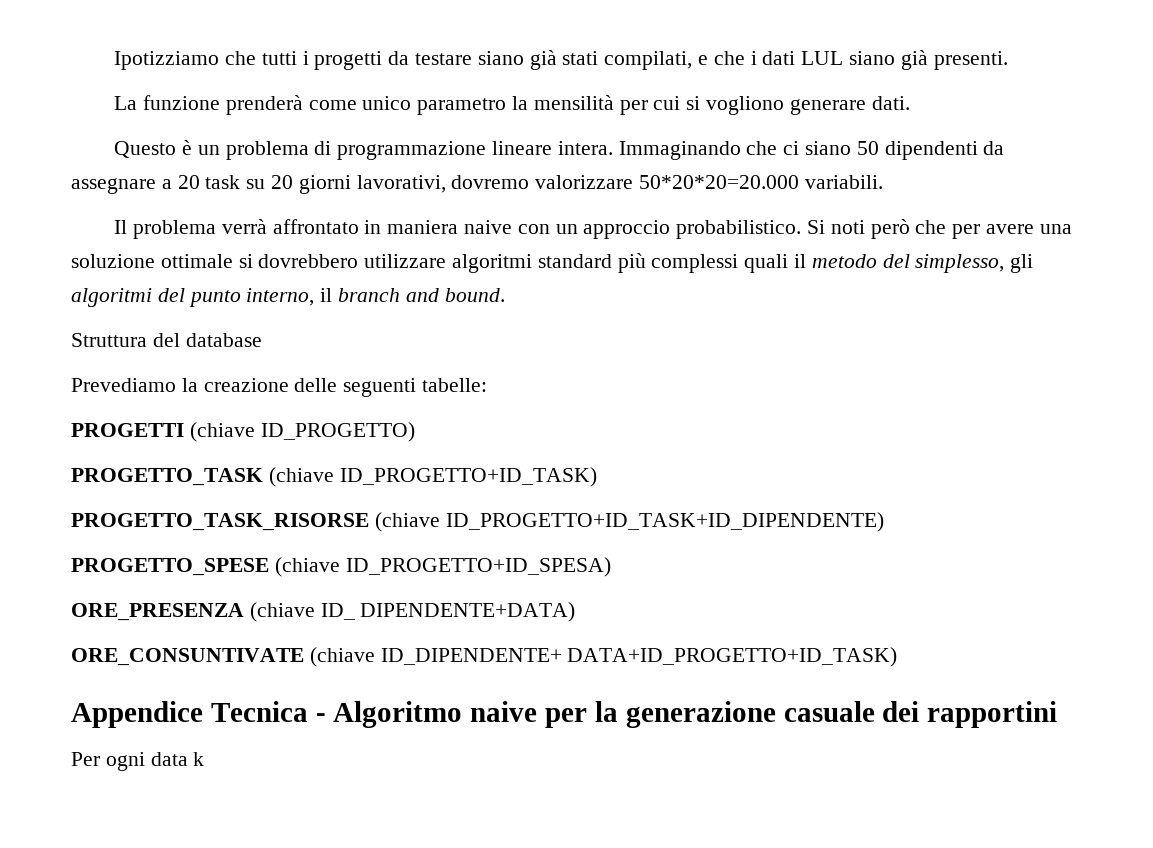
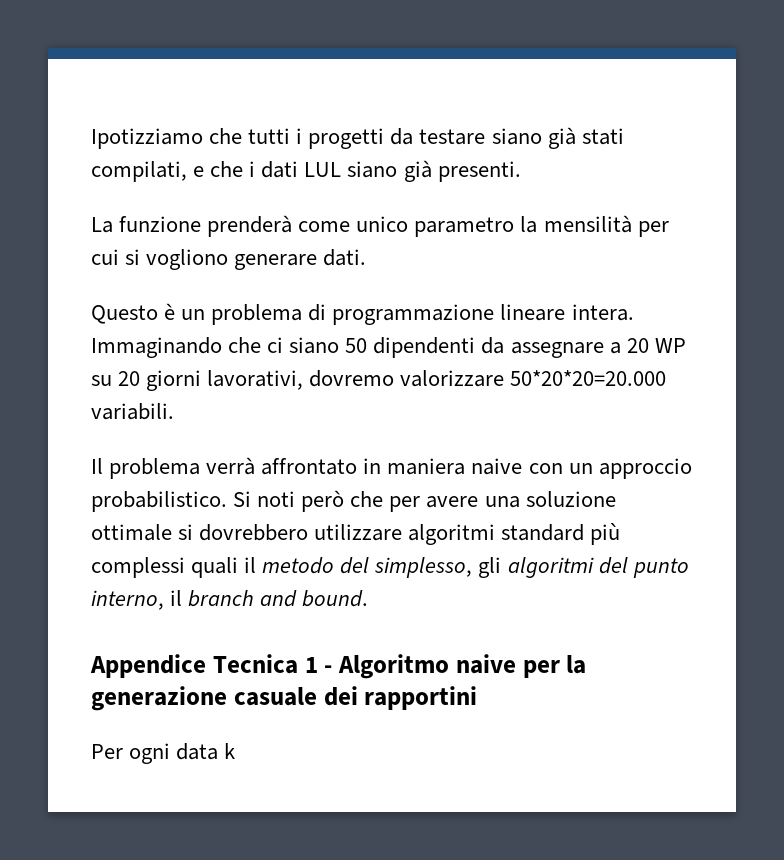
- Immaginando che ci siano 50 dipendenti da assegnare a 20 task su 20 giorni lavorativi, dovremo valorizzare 50*20*20=20.000 variabili.
+ Immaginando che ci siano 50 dipendenti da assegnare a 20 WP su 20 giorni lavorativi, dovremo valorizzare 50*20*20=20.000 variabili.
- Struttura del database
- Prevediamo la creazione delle seguenti tabelle:
- PROGETTI (chiave ID_PROGETTO)
- PROGETTO_TASK (chiave ID_PROGETTO+ID_TASK)
- PROGETTO_TASK_RISORSE (chiave ID_PROGETTO+ID_TASK+ID_DIPENDENTE)
- PROGETTO_SPESE (chiave ID_PROGETTO+ID_SPESA)
- ORE_PRESENZA (chiave ID_ DIPENDENTE+DATA)
- ORE_CONSUNTIVATE (chiave ID_DIPENDENTE+ DATA+ID_PROGETTO+ID_TASK)
- Appendice Tecnica - Algoritmo naive per la generazione casuale dei rapportini
+ Appendice Tecnica 1 - Algoritmo naive per la generazione casuale dei rapportini

